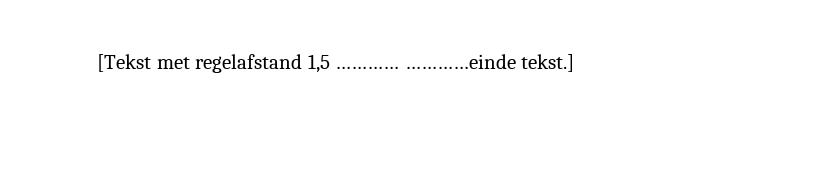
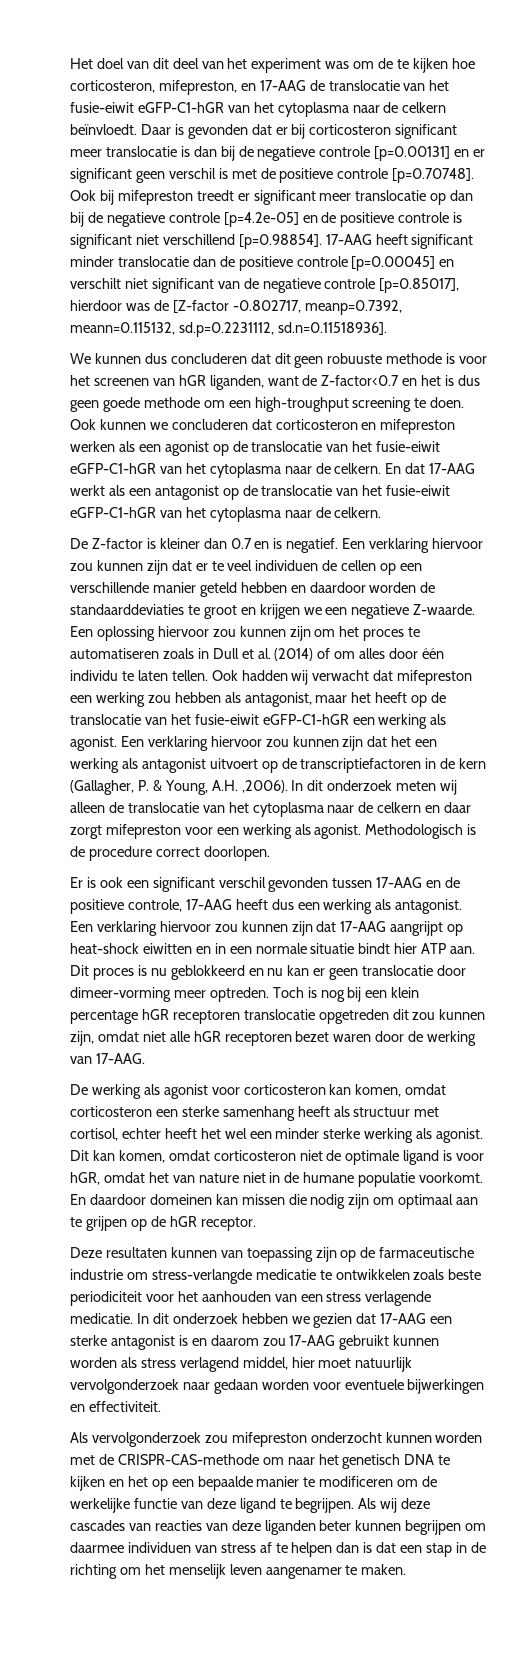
- [Tekst met regelafstand 1,5 ………… …………einde tekst.]
+ Het doel van dit deel van het experiment was om de te kijken hoe corticosteron, mifepreston, en 17-AAG de translocatie van het fusie-eiwit eGFP-C1-hGR van het cytoplasma naar de celkern beïnvloedt. Daar is gevonden dat er bij corticosteron significant meer translocatie is dan bij de negatieve controle [p=0.00131] en er significant geen verschil is met de positieve controle [p=0.70748]. Ook bij mifepreston treedt er significant meer translocatie op dan bij de negatieve controle [p=4.2e-05] en de positieve controle is significant niet verschillend [p=0.98854]. 17-AAG heeft significant minder translocatie dan de positieve controle [p=0.00045] en verschilt niet significant van de negatieve controle [p=0.85017], hierdoor was de [Z-factor -0.802717, meanp=0.7392, meann=0.115132, sd.p=0.2231112, sd.n=0.11518936].
+ We kunnen dus concluderen dat dit geen robuuste methode is voor het screenen van hGR liganden, want de Z-factor<0.7 en het is dus geen goede methode om een high-troughput screening te doen. Ook kunnen we concluderen dat corticosteron en mifepreston werken als een agonist op de translocatie van het fusie-eiwit eGFP-C1-hGR van het cytoplasma naar de celkern. En dat 17-AAG werkt als een antagonist op de translocatie van het fusie-eiwit eGFP-C1-hGR van het cytoplasma naar de celkern.
+ De Z-factor is kleiner dan 0.7 en is negatief. Een verklaring hiervoor zou kunnen zijn dat er te veel individuen de cellen op een verschillende manier geteld hebben en daardoor worden de standaarddeviaties te groot en krijgen we een negatieve Z-waarde. Een oplossing hiervoor zou kunnen zijn om het proces te automatiseren zoals in Dull et al. (2014) of om alles door één individu te laten tellen. Ook hadden wij verwacht dat mifepreston een werking zou hebben als antagonist, maar het heeft op de translocatie van het fusie-eiwit eGFP-C1-hGR een werking als agonist. Een verklaring hiervoor zou kunnen zijn dat het een werking als antagonist uitvoert op de transcriptiefactoren in de kern (Gallagher, P. & Young, A.H. ,2006). In dit onderzoek meten wij alleen de translocatie van het cytoplasma naar de celkern en daar zorgt mifepreston voor een werking als agonist. Methodologisch is de procedure correct doorlopen.
+ Er is ook een significant verschil gevonden tussen 17-AAG en de positieve controle, 17-AAG heeft dus een werking als antagonist. Een verklaring hiervoor zou kunnen zijn dat 17-AAG aangrijpt op heat-shock eiwitten en in een normale situatie bindt hier ATP aan. Dit proces is nu geblokkeerd en nu kan er geen translocatie door dimeer-vorming meer optreden. Toch is nog bij een klein percentage hGR receptoren translocatie opgetreden dit zou kunnen zijn, omdat niet alle hGR receptoren bezet waren door de werking van 17-AAG.
+ De werking als agonist voor corticosteron kan komen, omdat corticosteron een sterke samenhang heeft als structuur met cortisol, echter heeft het wel een minder sterke werking als agonist. Dit kan komen, omdat corticosteron niet de optimale ligand is voor hGR, omdat het van nature niet in de humane populatie voorkomt. En daardoor domeinen kan missen die nodig zijn om optimaal aan te grijpen op de hGR receptor.
+ Deze resultaten kunnen van toepassing zijn op de farmaceutische industrie om stress-verlangde medicatie te ontwikkelen zoals beste periodiciteit voor het aanhouden van een stress verlagende medicatie. In dit onderzoek hebben we gezien dat 17-AAG een sterke antagonist is en daarom zou 17-AAG gebruikt kunnen worden als stress verlagend middel, hier moet natuurlijk vervolgonderzoek naar gedaan worden voor eventuele bijwerkingen en effectiviteit.
+ Als vervolgonderzoek zou mifepreston onderzocht kunnen worden met de CRISPR-CAS-methode om naar het genetisch DNA te kijken en het op een bepaalde manier te modificeren om de werkelijke functie van deze ligand te begrijpen. Als wij deze cascades van reacties van deze liganden beter kunnen begrijpen om daarmee individuen van stress af te helpen dan is dat een stap in de richting om het menselijk leven aangenamer te maken.

